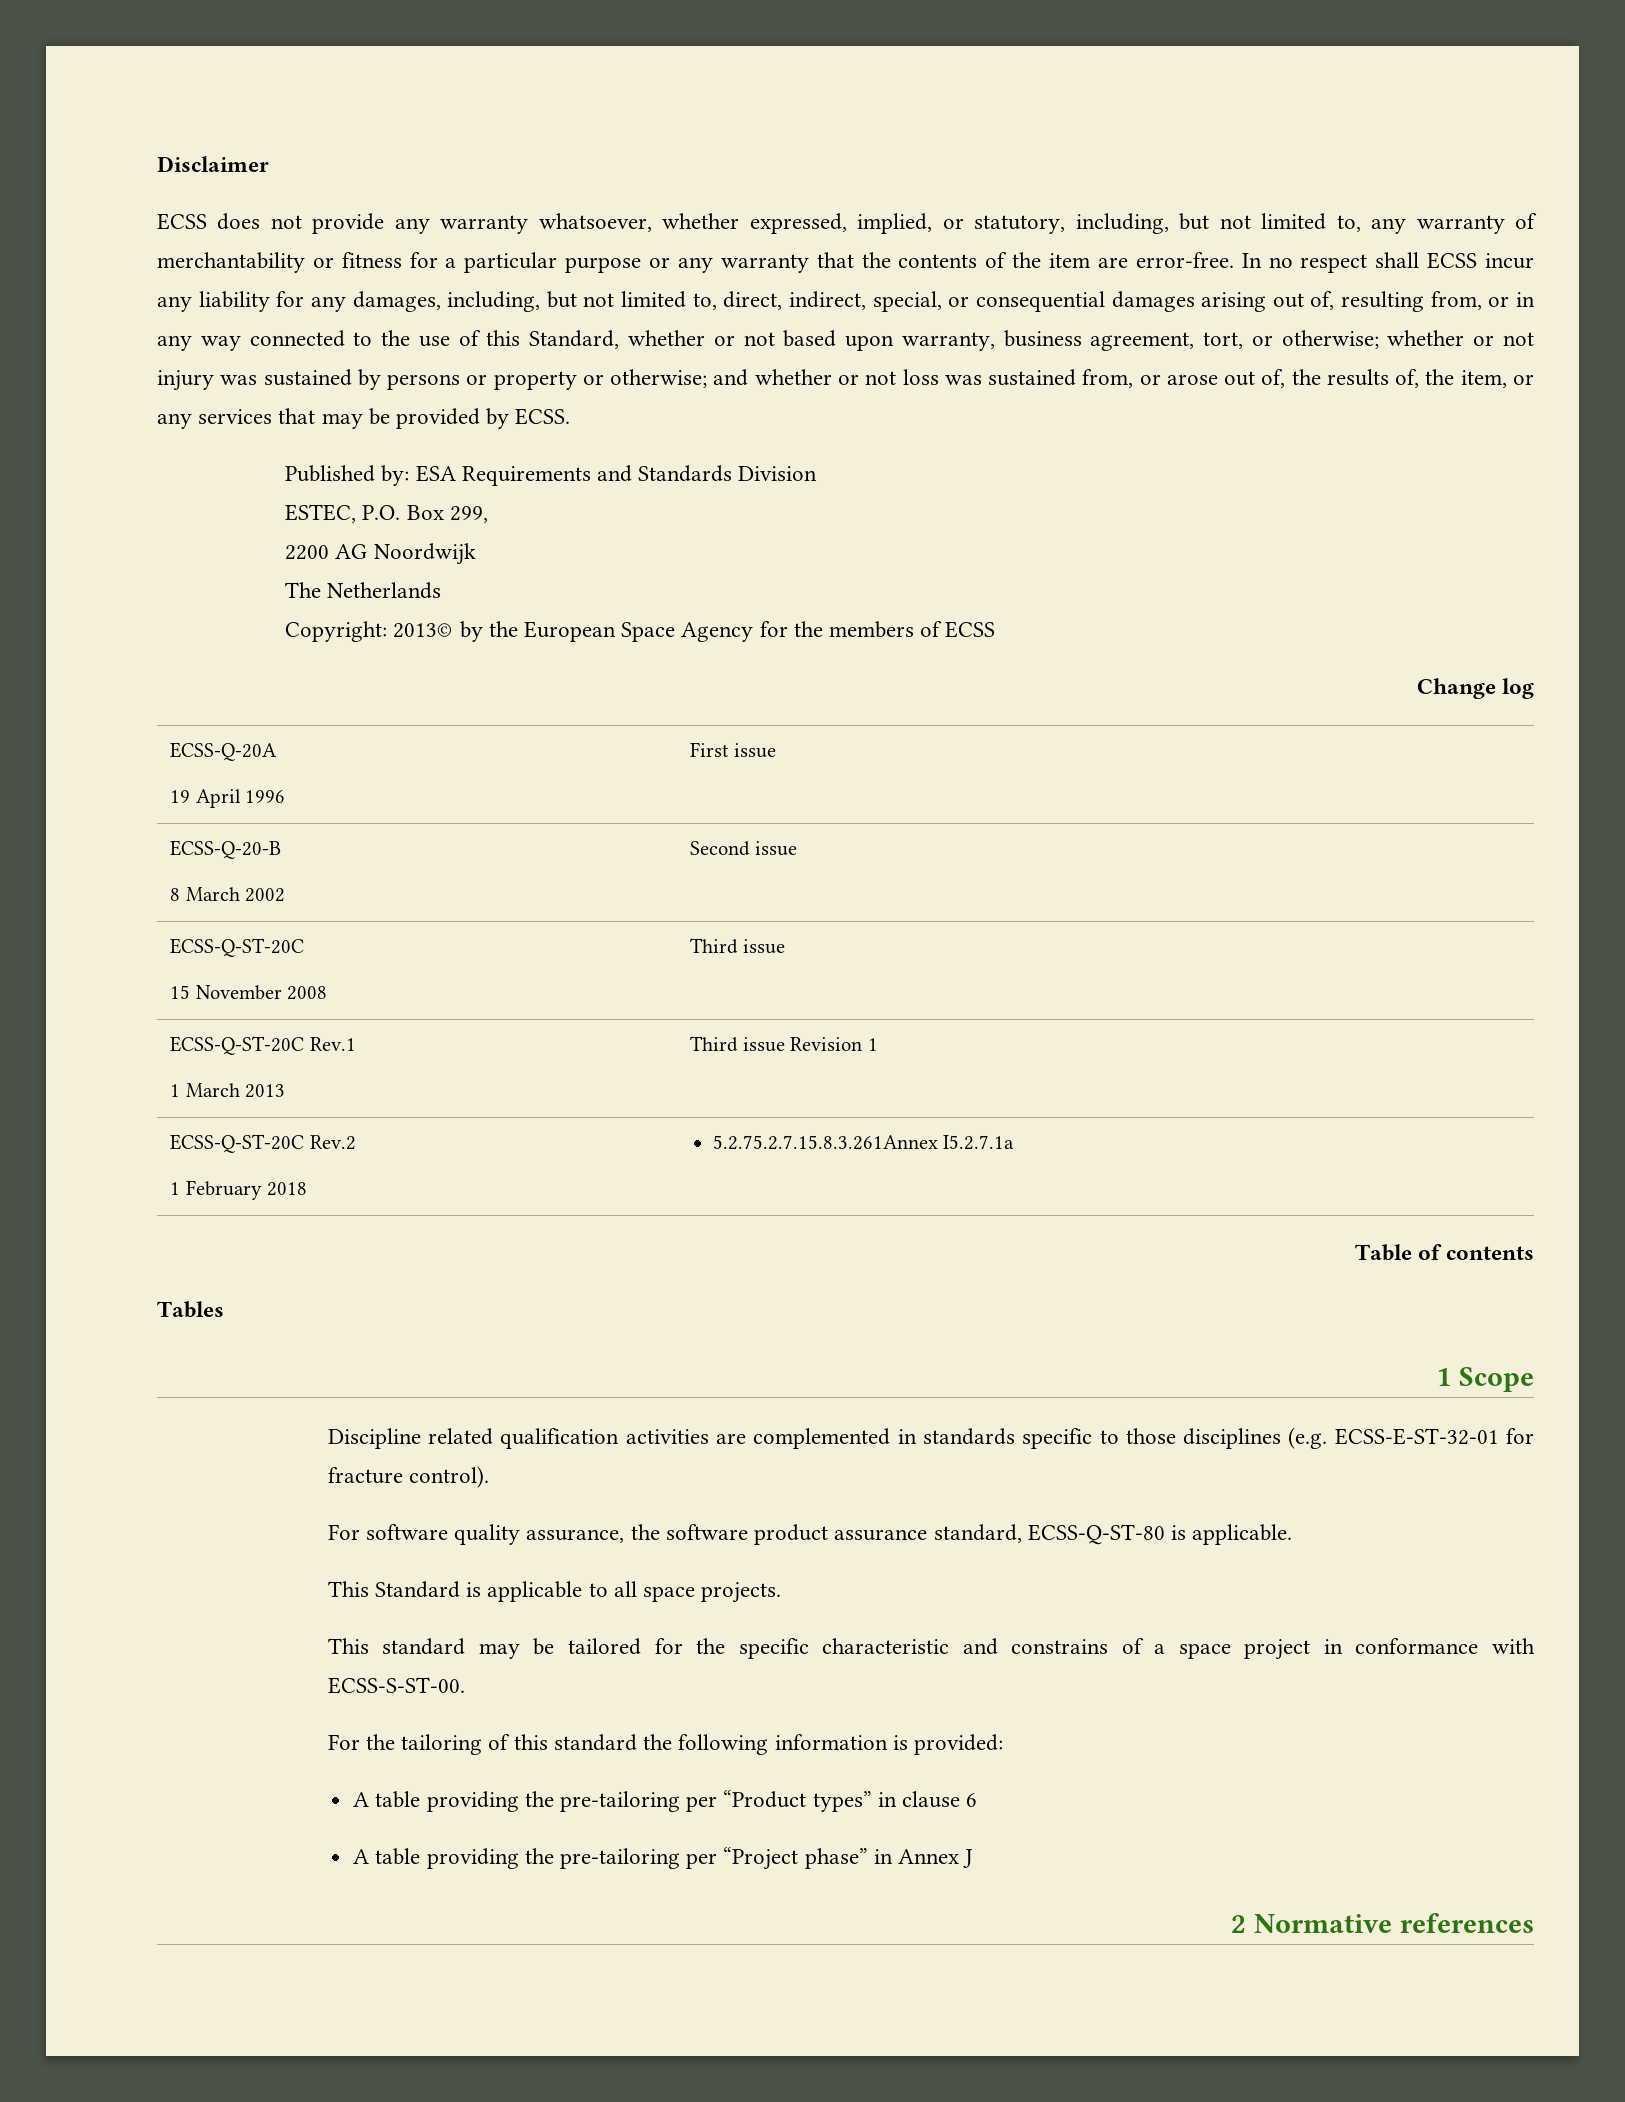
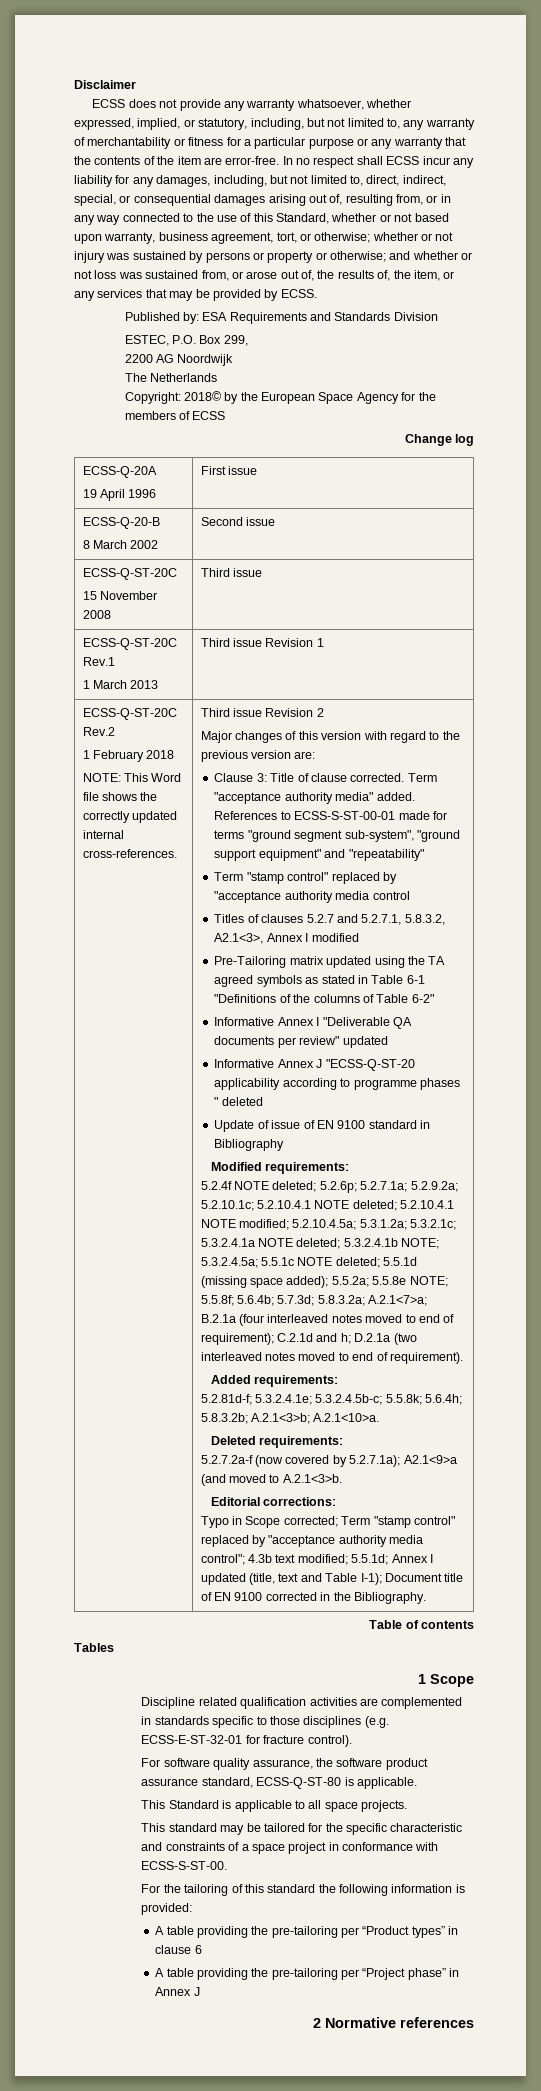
- Copyright: 2013© by the European Space Agency for the members of ECSS
+ Copyright: 2018© by the European Space Agency for the members of ECSS
- 5.2.75.2.7.15.8.3.261Annex I5.2.7.1a
+ NOTE: This Word file shows the correctly updated internal cross-references. | Third issue Revision 2
+ Major changes of this version with regard to the previous version are:
+ Clause 3: Title of clause corrected. Term "acceptance authority media" added. References to ECSS-S-ST-00-01 made for terms "ground segment sub-system", "ground support equipment" and "repeatability"
+ Term "stamp control" replaced by "acceptance authority media control
+ Titles of clauses 5.2.7 and 5.2.7.1, 5.8.3.2, A2.1<3>, Annex I modified
+ Pre-Tailoring matrix updated using the TA agreed symbols as stated in Table 6-1 "Definitions of the columns of Table 6-2"
+ Informative Annex I "Deliverable QA documents per review" updated
+ Informative Annex J "ECSS-Q-ST-20 applicability according to programme phases " deleted
+ Update of issue of EN 9100 standard in Bibliography
+ Modified requirements:
+ 5.2.4f NOTE deleted; 5.2.6p; 5.2.7.1a; 5.2.9.2a; 5.2.10.1c; 5.2.10.4.1 NOTE deleted; 5.2.10.4.1 NOTE modified; 5.2.10.4.5a; 5.3.1.2a; 5.3.2.1c; 5.3.2.4.1a NOTE deleted; 5.3.2.4.1b NOTE; 5.3.2.4.5a; 5.5.1c NOTE deleted; 5.5.1d (missing space added); 5.5.2a; 5.5.8e NOTE; 5.5.8f; 5.6.4b; 5.7.3d; 5.8.3.2a; A.2.1<7>a; B.2.1a (four interleaved notes moved to end of requirement); C.2.1d and h; D.2.1a (two interleaved notes moved to end of requirement).
+ Added requirements:
+ 5.2.81d-f; 5.3.2.4.1e; 5.3.2.4.5b-c; 5.5.8k; 5.6.4h; 5.8.3.2b; A.2.1<3>b; A.2.1<10>a.
+ Deleted requirements:
+ 5.2.7.2a-f (now covered by 5.2.7.1a); A2.1<9>a (and moved to A.2.1<3>b.
+ Editorial corrections:
+ Typo in Scope corrected; Term "stamp control" replaced by "acceptance authority media control"; 4.3b text modified; 5.5.1d; Annex I updated (title, text and Table I-1); Document title of EN 9100 corrected in the Bibliography.
- This standard may be tailored for the specific characteristic and constrains of a space project in conformance with ECSS-S-ST-00.
+ This standard may be tailored for the specific characteristic and constraints of a space project in conformance with ECSS-S-ST-00.

